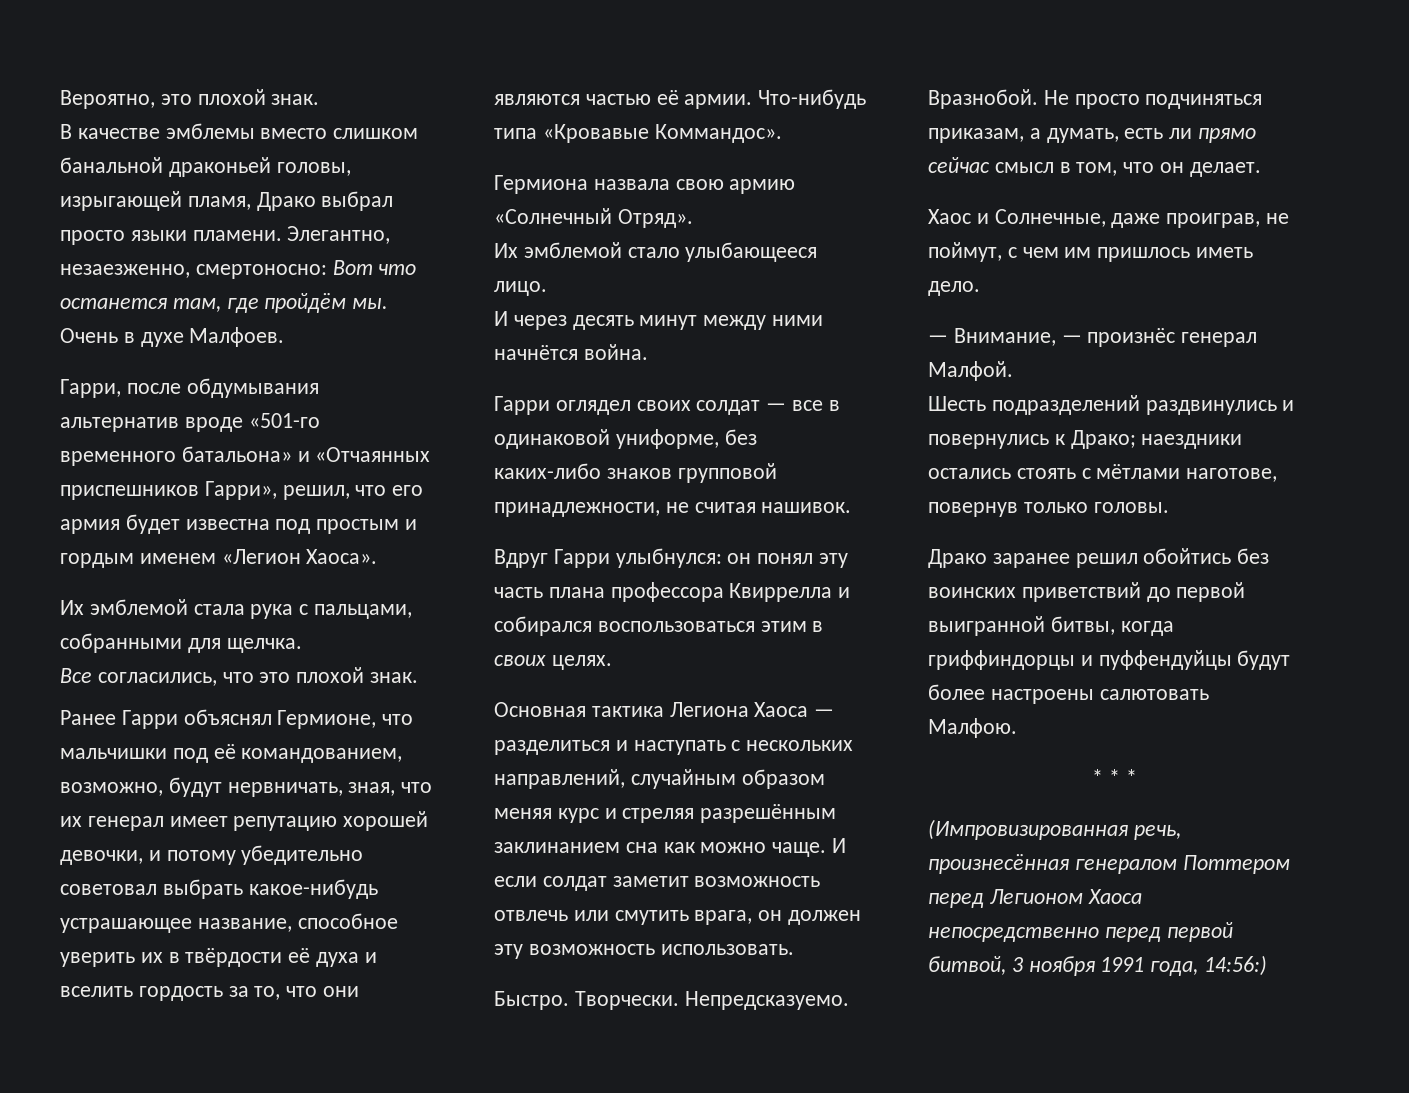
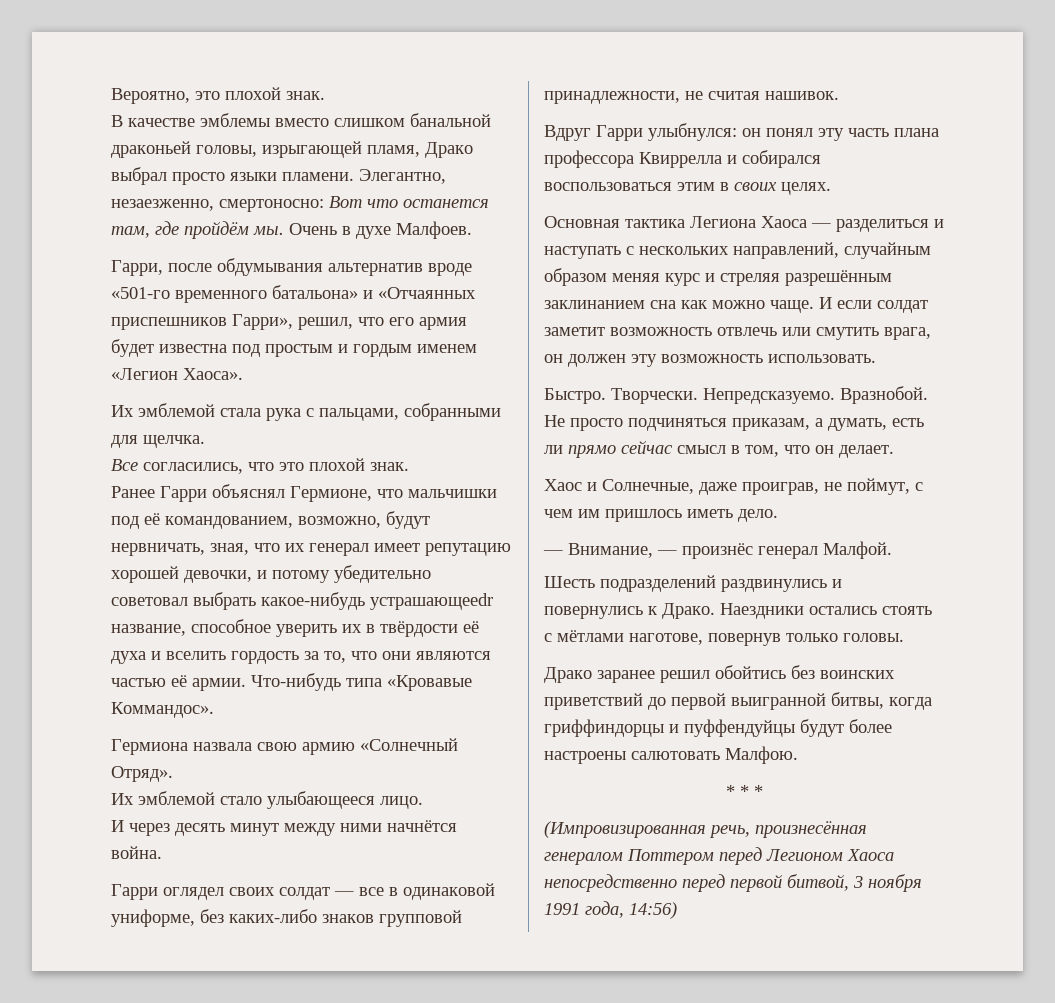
- Ранее Гарри объяснял Гермионе, что мальчишки под её командованием, возможно, будут нервничать, зная, что их генерал имеет репутацию хорошей девочки, и потому убедительно советовал выбрать какое-нибудь устрашающее название, способное уверить их в твёрдости её духа и вселить гордость за то, что они являются частью её армии.
+ Ранее Гарри объяснял Гермионе, что мальчишки под её командованием, возможно, будут нервничать, зная, что их генерал имеет репутацию хорошей девочки, и потому убедительно советовал выбрать какое-нибудь устрашающееdr название, способное уверить их в твёрдости её духа и вселить гордость за то, что они являются частью её армии.
- Шесть подразделений раздвинулись и повернулись к Драко; наездники остались стоять с мётлами наготове, повернув только головы.
+ Шесть подразделений раздвинулись и повернулись к Драко. Наездники остались стоять с мётлами наготове, повернув только головы.
- (Импровизированная речь, произнесённая генералом Поттером перед Легионом Хаоса непосредственно перед первой битвой, 3 ноября 1991 года, 14:56:)
+ (Импровизированная речь, произнесённая генералом Поттером перед Легионом Хаоса непосредственно перед первой битвой, 3 ноября 1991 года, 14:56)

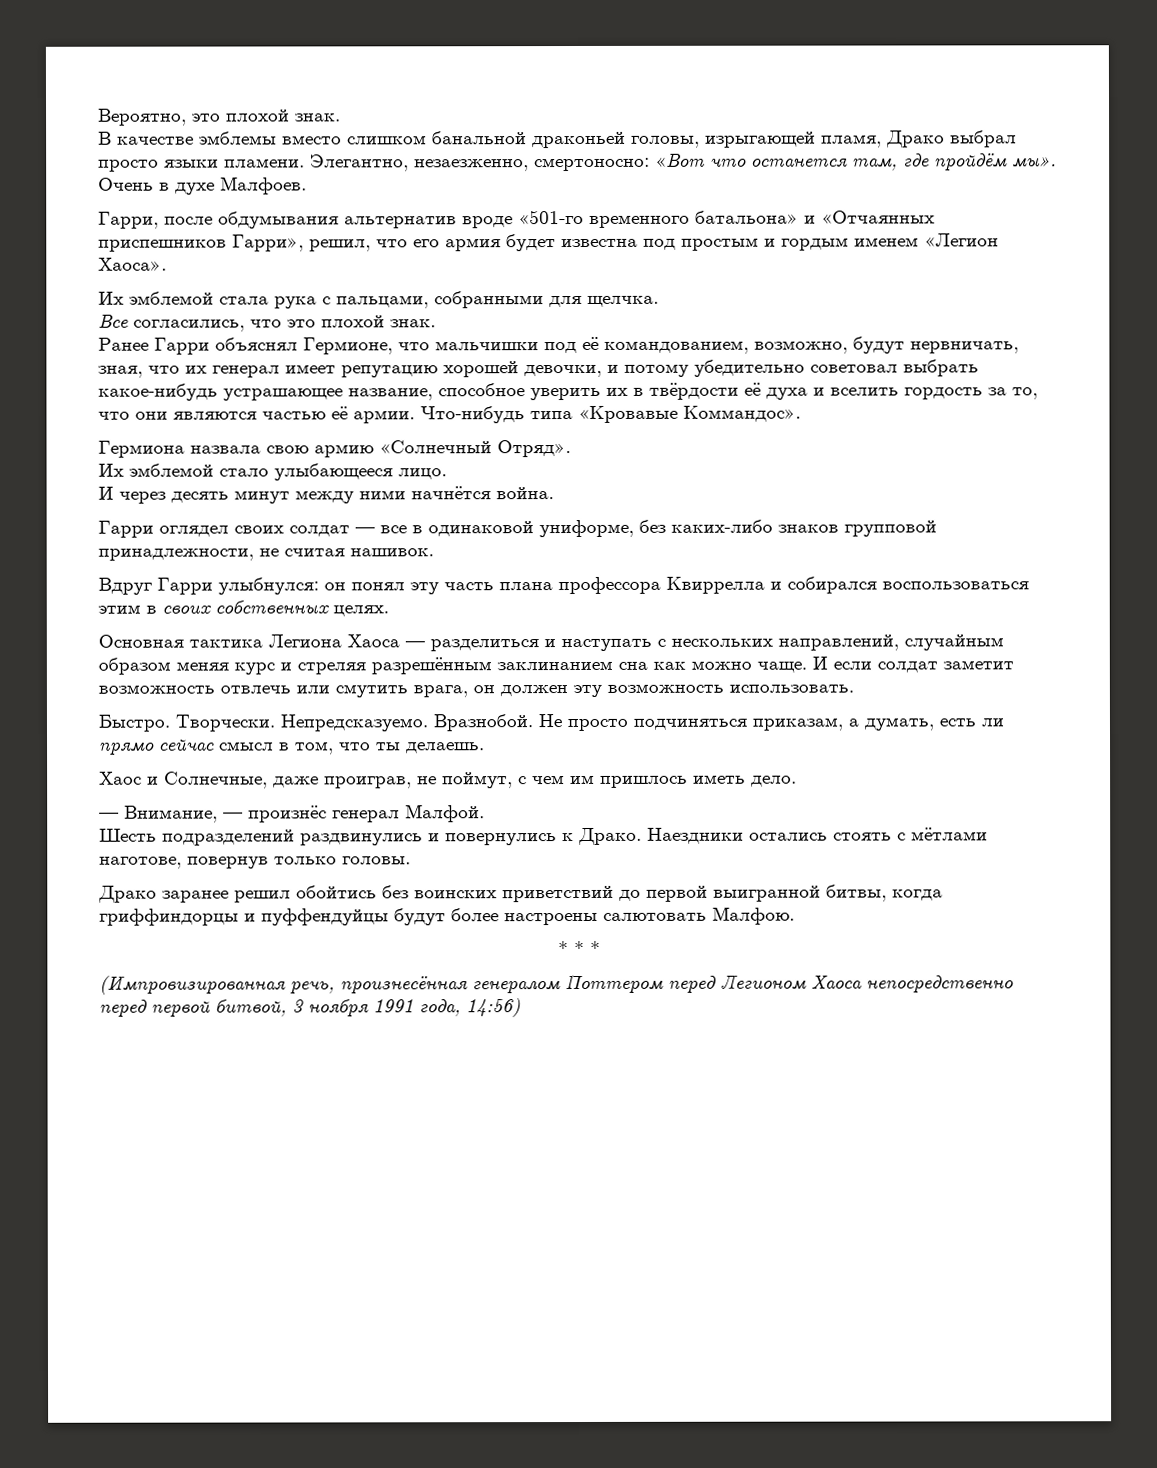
- Элегантно, незаезженно, смертоносно: Вот что останется там, где пройдём мы.
+ Элегантно, незаезженно, смертоносно: «Вот что останется там, где пройдём мы».
- Ранее Гарри объяснял Гермионе, что мальчишки под её командованием, возможно, будут нервничать, зная, что их генерал имеет репутацию хорошей девочки, и потому убедительно советовал выбрать какое-нибудь устрашающееdr название, способное уверить их в твёрдости её духа и вселить гордость за то, что они являются частью её армии.
+ Ранее Гарри объяснял Гермионе, что мальчишки под её командованием, возможно, будут нервничать, зная, что их генерал имеет репутацию хорошей девочки, и потому убедительно советовал выбрать какое-нибудь устрашающее название, способное уверить их в твёрдости её духа и вселить гордость за то, что они являются частью её армии.
- Вдруг Гарри улыбнулся: он понял эту часть плана профессора Квиррелла и собирался воспользоваться этим в своих целях.
+ Вдруг Гарри улыбнулся: он понял эту часть плана профессора Квиррелла и собирался воспользоваться этим в своих собственных целях.
- Не просто подчиняться приказам, а думать, есть ли прямо сейчас смысл в том, что он делает.
+ Не просто подчиняться приказам, а думать, есть ли прямо сейчас смысл в том, что ты делаешь.

